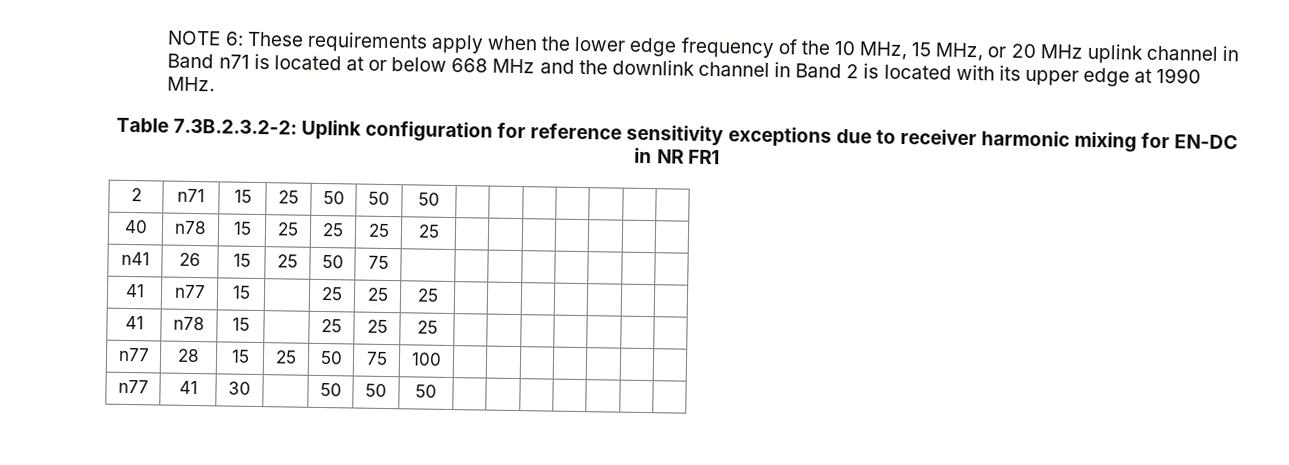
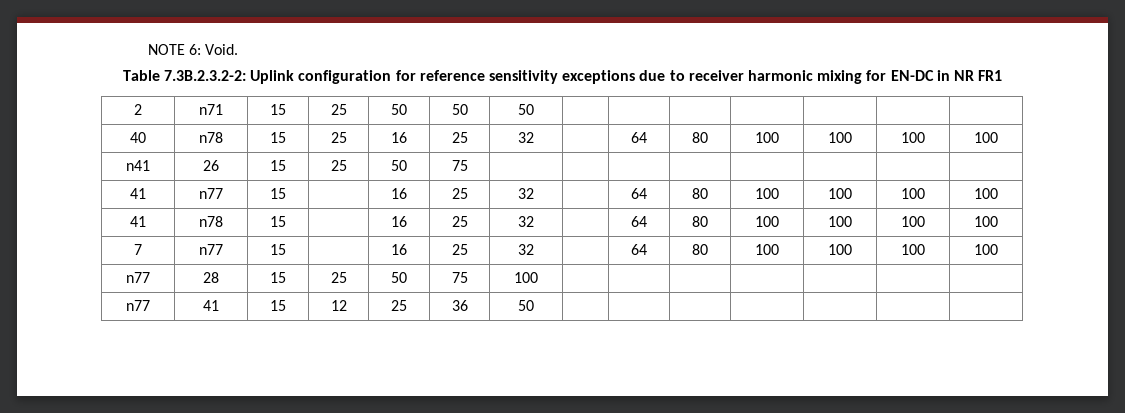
- NOTE 6: These requirements apply when the lower edge frequency of the 10 MHz, 15 MHz, or 20 MHz uplink channel in Band n71 is located at or below 668 MHz and the downlink channel in Band 2 is located with its upper edge at 1990 MHz.
+ NOTE 6: Void.
- 40 | n78 | 15 | 25 | 25 | 25 | 25 | | | | | | |
+ 40 | n78 | 15 | 25 | 16 | 25 | 32 | | 64 | 80 | 100 | 100 | 100 | 100
- 41 | n77 | 15 | | 25 | 25 | 25 | | | | | | |
+ 41 | n77 | 15 | | 16 | 25 | 32 | | 64 | 80 | 100 | 100 | 100 | 100
- 41 | n78 | 15 | | 25 | 25 | 25 | | | | | | |
+ 41 | n78 | 15 | | 16 | 25 | 32 | | 64 | 80 | 100 | 100 | 100 | 100
+ 7 | n77 | 15 | | 16 | 25 | 32 | | 64 | 80 | 100 | 100 | 100 | 100
- n77 | 41 | 30 | | 50 | 50 | 50 | | | | | | |
+ n77 | 41 | 15 | 12 | 25 | 36 | 50 | | | | | | |

